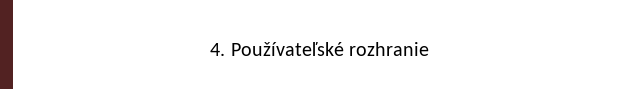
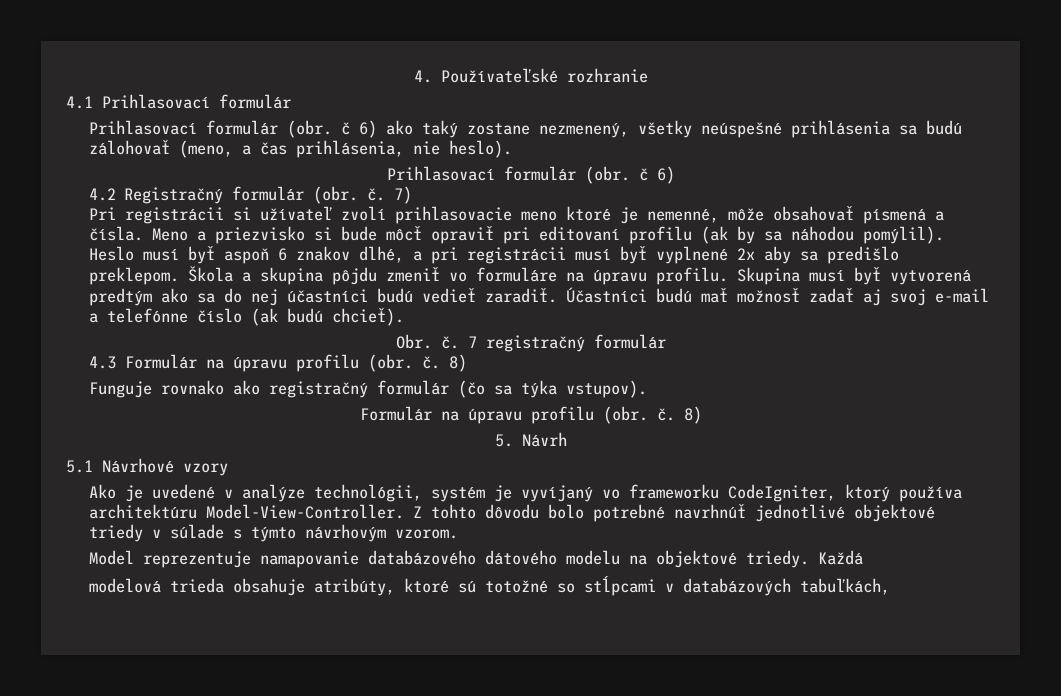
+ 4.1 Prihlasovací formulár
+ Prihlasovací formulár (obr. č 6) ako taký zostane nezmenený, všetky neúspešné prihlásenia sa budú zálohovať (meno, a čas prihlásenia, nie heslo).
+ Prihlasovací formulár (obr. č 6)
+ 4.2 Registračný formulár (obr. č. 7)
+ Pri registrácii si užívateľ zvolí prihlasovacie meno ktoré je nemenné, môže obsahovať písmená a čísla. Meno a priezvisko si bude môcť opraviť pri editovaní profilu (ak by sa náhodou pomýlil). Heslo musí byť aspoň 6 znakov dlhé, a pri registrácii musí byť vyplnené 2x aby sa predišlo preklepom. Škola a skupina pôjdu zmeniť vo formuláre na úpravu profilu. Skupina musí byť vytvorená predtým ako sa do nej účastníci budú vedieť zaradiť. Účastníci budú mať možnosť zadať aj svoj e-mail a telefónne číslo (ak budú chcieť).
+ Obr. č. 7 registračný formulár
+ 4.3 Formulár na úpravu profilu (obr. č. 8)
+ Funguje rovnako ako registračný formulár (čo sa týka vstupov).
+ Formulár na úpravu profilu (obr. č. 8)
+ 5. Návrh
+ 5.1 Návrhové vzory
+ Ako je uvedené v analýze technológii, systém je vyvíjaný vo frameworku CodeIgniter, ktorý používa architektúru Model-View-Controller. Z tohto dôvodu bolo potrebné navrhnúť jednotlivé objektové triedy v súlade s týmto návrhovým vzorom.
+ Model reprezentuje namapovanie databázového dátového modelu na objektové triedy. Každá
+ modelová trieda obsahuje atribúty, ktoré sú totožné so stĺpcami v databázových tabuľkách,

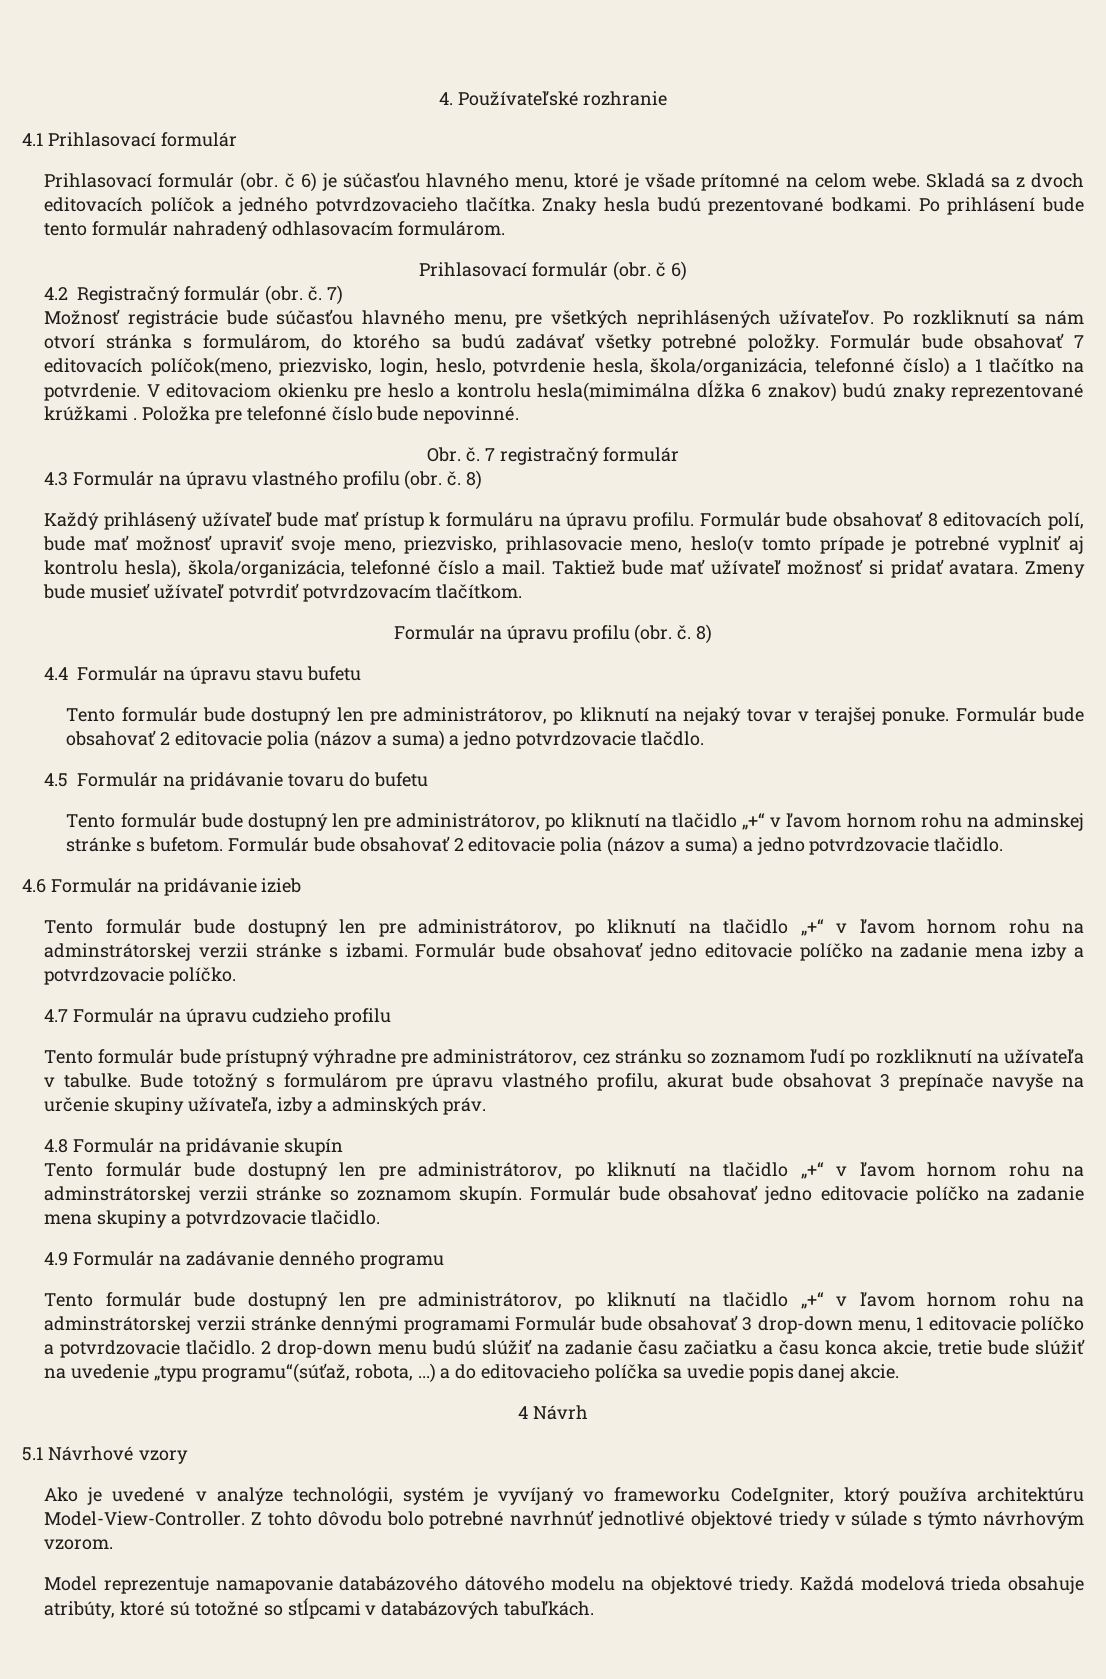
- Prihlasovací formulár (obr. č 6) ako taký zostane nezmenený, všetky neúspešné prihlásenia sa budú zálohovať (meno, a čas prihlásenia, nie heslo).
+ Prihlasovací formulár (obr. č 6) je súčasťou hlavného menu, ktoré je všade prítomné na celom webe. Skladá sa z dvoch editovacích políčok a jedného potvrdzovacieho tlačítka. Znaky hesla budú prezentované bodkami. Po prihlásení bude tento formulár nahradený odhlasovacím formulárom.
- Pri registrácii si užívateľ zvolí prihlasovacie meno ktoré je nemenné, môže obsahovať písmená a čísla. Meno a priezvisko si bude môcť opraviť pri editovaní profilu (ak by sa náhodou pomýlil). Heslo musí byť aspoň 6 znakov dlhé, a pri registrácii musí byť vyplnené 2x aby sa predišlo preklepom. Škola a skupina pôjdu zmeniť vo formuláre na úpravu profilu. Skupina musí byť vytvorená predtým ako sa do nej účastníci budú vedieť zaradiť. Účastníci budú mať možnosť zadať aj svoj e-mail a telefónne číslo (ak budú chcieť).
+ Možnosť registrácie bude súčasťou hlavného menu, pre všetkých neprihlásených užívateľov. Po rozkliknutí sa nám otvorí stránka s formulárom, do ktorého sa budú zadávať všetky potrebné položky. Formulár bude obsahovať 7 editovacích políčok(meno, priezvisko, login, heslo, potvrdenie hesla, škola/organizácia, telefonné číslo) a 1 tlačítko na potvrdenie. V editovaciom okienku pre heslo a kontrolu hesla(mimimálna dĺžka 6 znakov) budú znaky reprezentované krúžkami . Položka pre telefonné číslo bude nepovinné.
- 4.3 Formulár na úpravu profilu (obr. č. 8)
- Funguje rovnako ako registračný formulár (čo sa týka vstupov).
+ 4.3 Formulár na úpravu vlastného profilu (obr. č. 8)
+ Každý prihlásený užívateľ bude mať prístup k formuláru na úpravu profilu. Formulár bude obsahovať 8 editovacích polí, bude mať možnosť upraviť svoje meno, priezvisko, prihlasovacie meno, heslo(v tomto prípade je potrebné vyplniť aj kontrolu hesla), škola/organizácia, telefonné číslo a mail. Taktiež bude mať užívateľ možnosť si pridať avatara. Zmeny bude musieť užívateľ potvrdiť potvrdzovacím tlačítkom.
  Formulár na úpravu profilu (obr. č. 8)
- 5. Návrh
+ 4.4 Formulár na úpravu stavu bufetu
+ Tento formulár bude dostupný len pre administrátorov, po kliknutí na nejaký tovar v terajšej ponuke. Formulár bude obsahovať 2 editovacie polia (názov a suma) a jedno potvrdzovacie tlačdlo.
+ 4.5 Formulár na pridávanie tovaru do bufetu
+ Tento formulár bude dostupný len pre administrátorov, po kliknutí na tlačidlo „+“ v ľavom hornom rohu na adminskej stránke s bufetom. Formulár bude obsahovať 2 editovacie polia (názov a suma) a jedno potvrdzovacie tlačidlo.
+ 4.6 Formulár na pridávanie izieb
+ Tento formulár bude dostupný len pre administrátorov, po kliknutí na tlačidlo „+“ v ľavom hornom rohu na adminstrátorskej verzii stránke s izbami. Formulár bude obsahovať jedno editovacie políčko na zadanie mena izby a potvrdzovacie políčko.
+ 4.7 Formulár na úpravu cudzieho profilu
+ Tento formulár bude prístupný výhradne pre administrátorov, cez stránku so zoznamom ľudí po rozkliknutí na užívateľa v tabulke. Bude totožný s formulárom pre úpravu vlastného profilu, akurat bude obsahovat 3 prepínače navyše na určenie skupiny užívateľa, izby a adminských práv.
+ 4.8 Formulár na pridávanie skupín
+ Tento formulár bude dostupný len pre administrátorov, po kliknutí na tlačidlo „+“ v ľavom hornom rohu na adminstrátorskej verzii stránke so zoznamom skupín. Formulár bude obsahovať jedno editovacie políčko na zadanie mena skupiny a potvrdzovacie tlačidlo.
+ 4.9 Formulár na zadávanie denného programu
+ Tento formulár bude dostupný len pre administrátorov, po kliknutí na tlačidlo „+“ v ľavom hornom rohu na adminstrátorskej verzii stránke dennými programami Formulár bude obsahovať 3 drop-down menu, 1 editovacie políčko a potvrdzovacie tlačidlo. 2 drop-down menu budú slúžiť na zadanie času začiatku a času konca akcie, tretie bude slúžiť na uvedenie „typu programu“(súťaž, robota, ...) a do editovacieho políčka sa uvedie popis danej akcie.
+ 4 Návrh
- Každá
- modelová trieda obsahuje atribúty, ktoré sú totožné so stĺpcami v databázových tabuľkách,
+ Každá modelová trieda obsahuje atribúty, ktoré sú totožné so stĺpcami v databázových tabuľkách.

